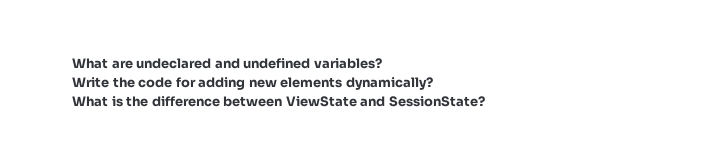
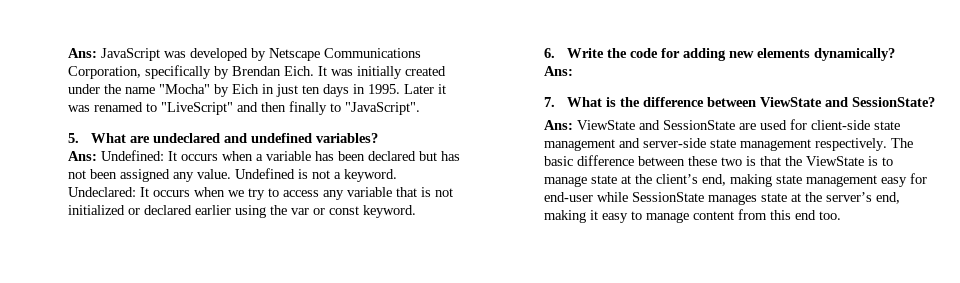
- What are undeclared and undefined variables?
+ Ans: JavaScript was developed by Netscape Communications Corporation, specifically by Brendan Eich. It was initially created under the name "Mocha" by Eich in just ten days in 1995. Later it was renamed to "LiveScript" and then finally to "JavaScript".
+ 5. What are undeclared and undefined variables?
- Write the code for adding new elements dynamically?
- What is the difference between ViewState and SessionState?
+ Ans: Undefined: It occurs when a variable has been declared but has not been assigned any value. Undefined is not a keyword. Undeclared: It occurs when we try to access any variable that is not initialized or declared earlier using the var or const keyword.
+ 6. Write the code for adding new elements dynamically?
+ Ans:
+ 7. What is the difference between ViewState and SessionState?
+ Ans: ViewState and SessionState are used for client-side state management and server-side state management respectively. The basic difference between these two is that the ViewState is to manage state at the client’s end, making state management easy for end-user while SessionState manages state at the server’s end, making it easy to manage content from this end too.

